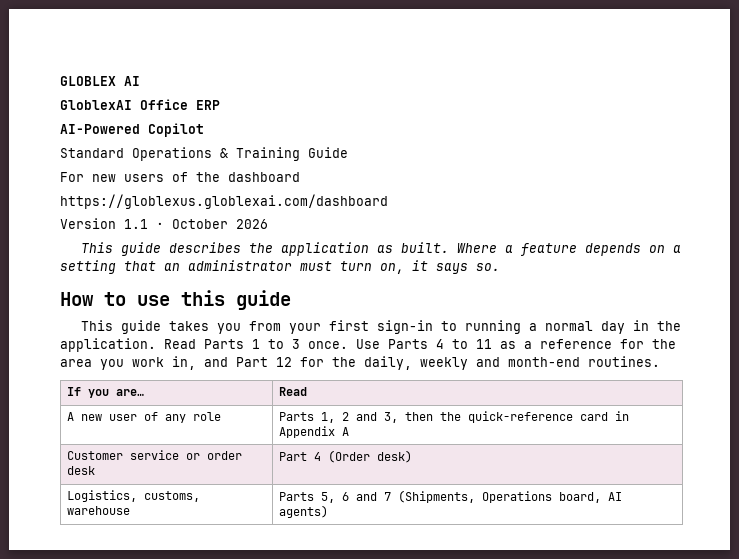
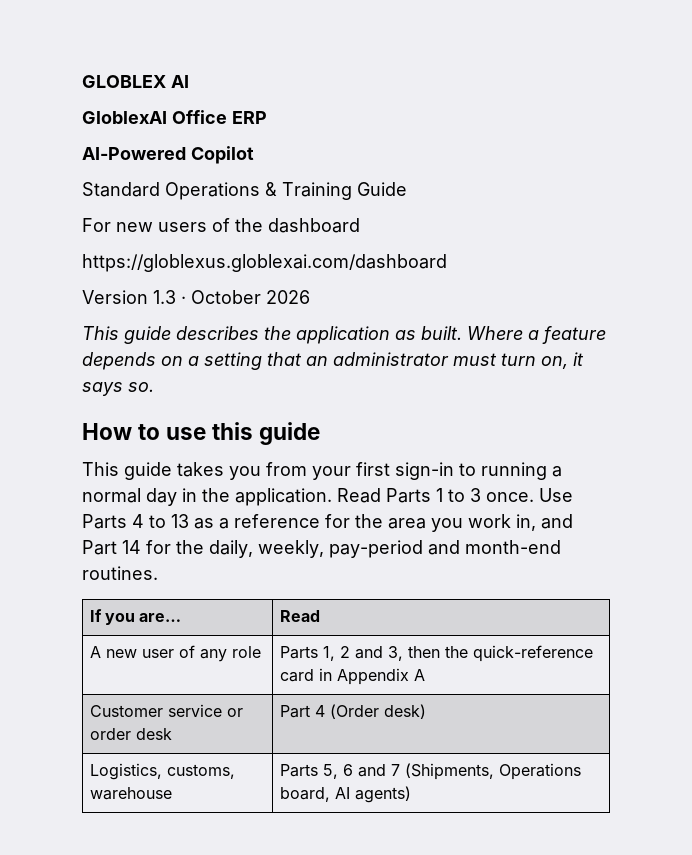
- Version 1.1 · October 2026
+ Version 1.3 · October 2026
- Use Parts 4 to 11 as a reference for the area you work in, and Part 12 for the daily, weekly and month-end routines.
+ Use Parts 4 to 13 as a reference for the area you work in, and Part 14 for the daily, weekly, pay-period and month-end routines.

